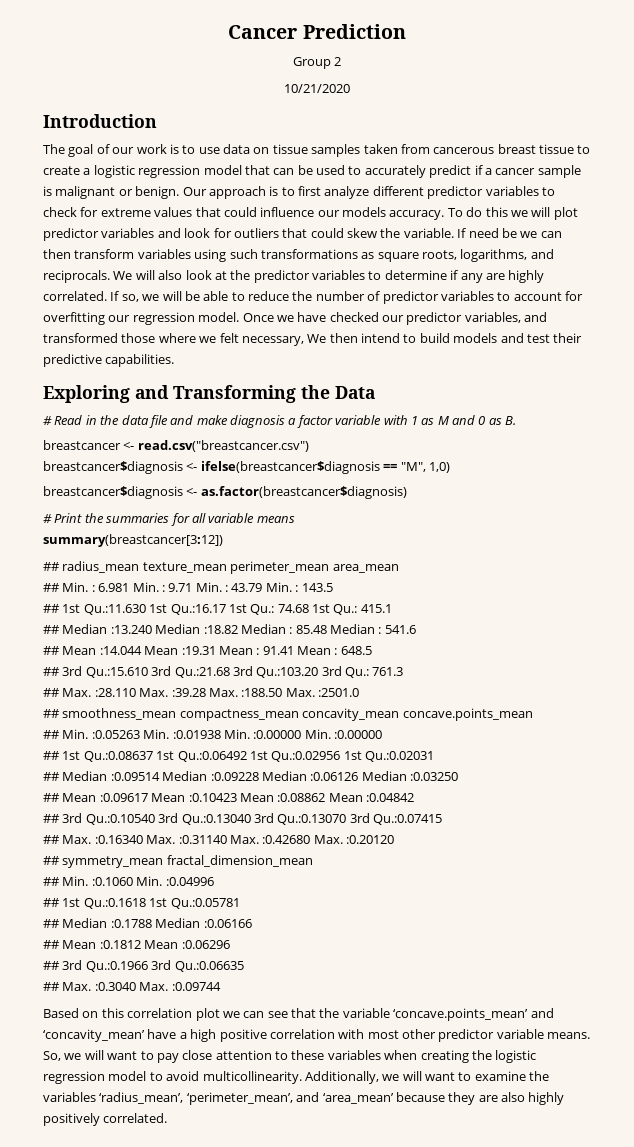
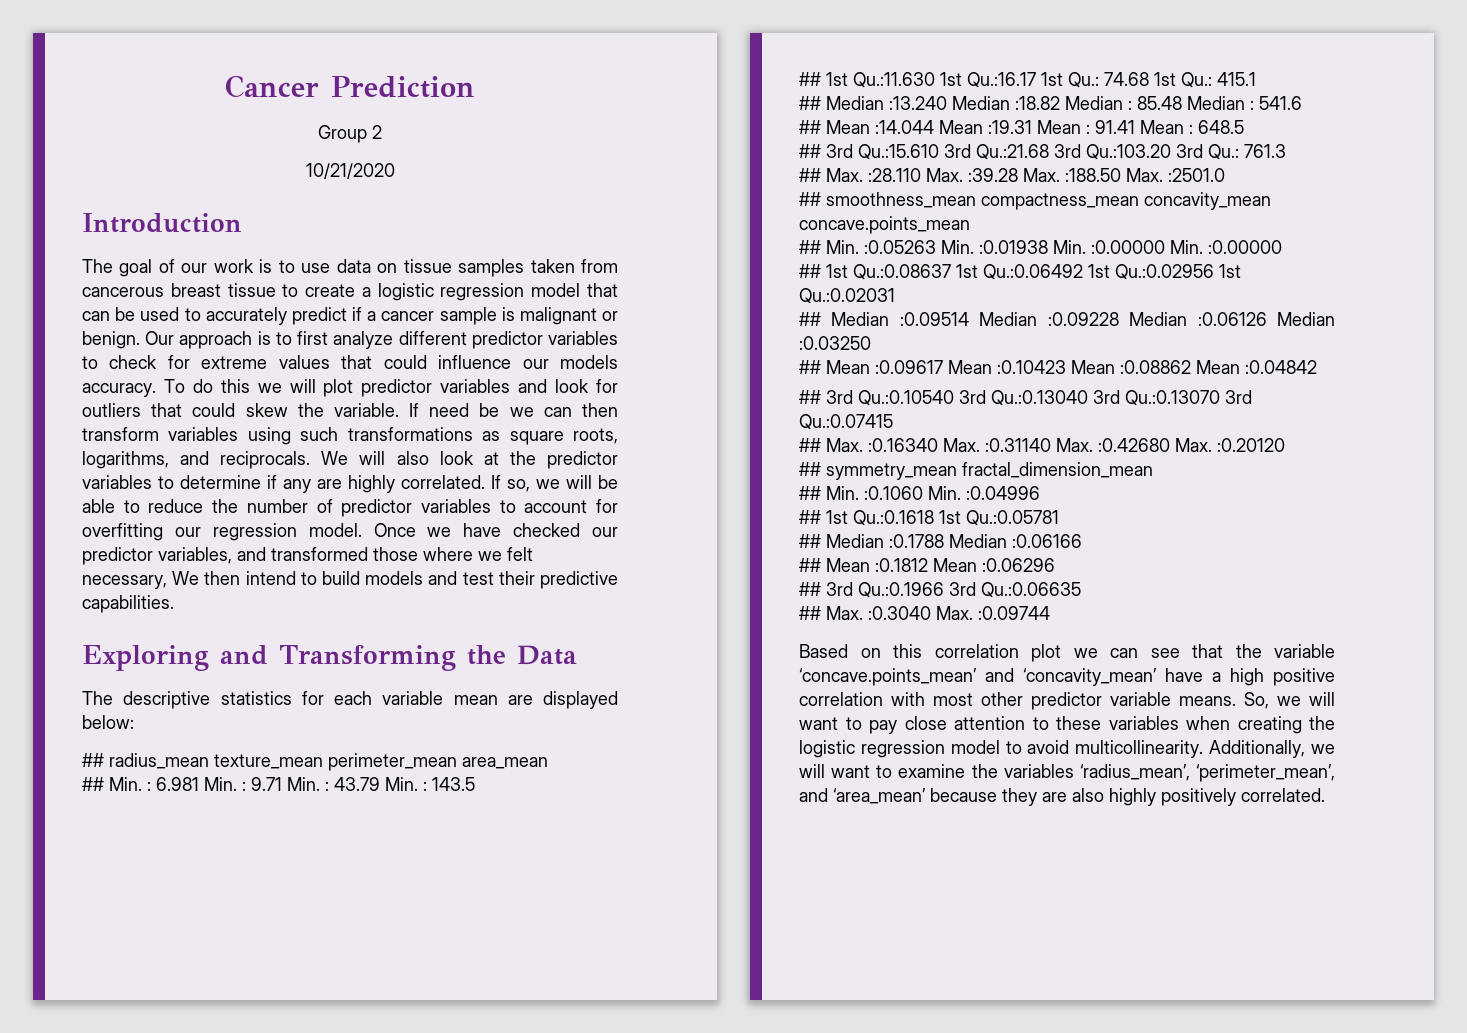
- # Read in the data file and make diagnosis a factor variable with 1 as M and 0 as B.
- breastcancer <- read.csv("breastcancer.csv")
- breastcancer$diagnosis <- ifelse(breastcancer$diagnosis == "M", 1,0)
- breastcancer$diagnosis <- as.factor(breastcancer$diagnosis)
- # Print the summaries for all variable means
- summary(breastcancer[3:12])
+ The descriptive statistics for each variable mean are displayed below:

